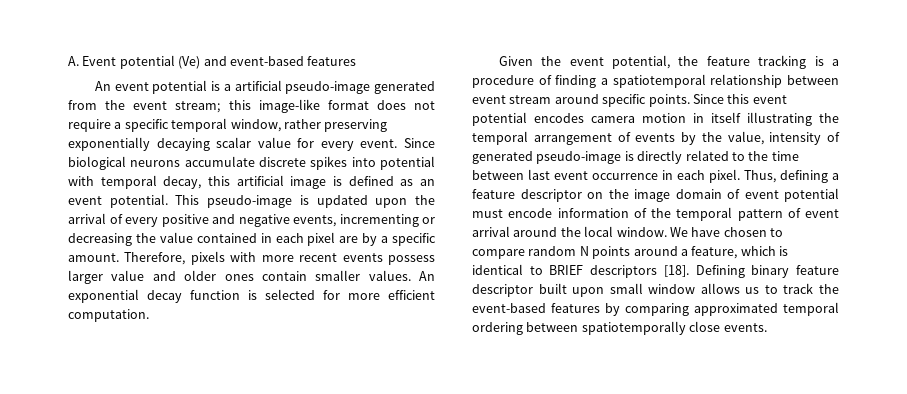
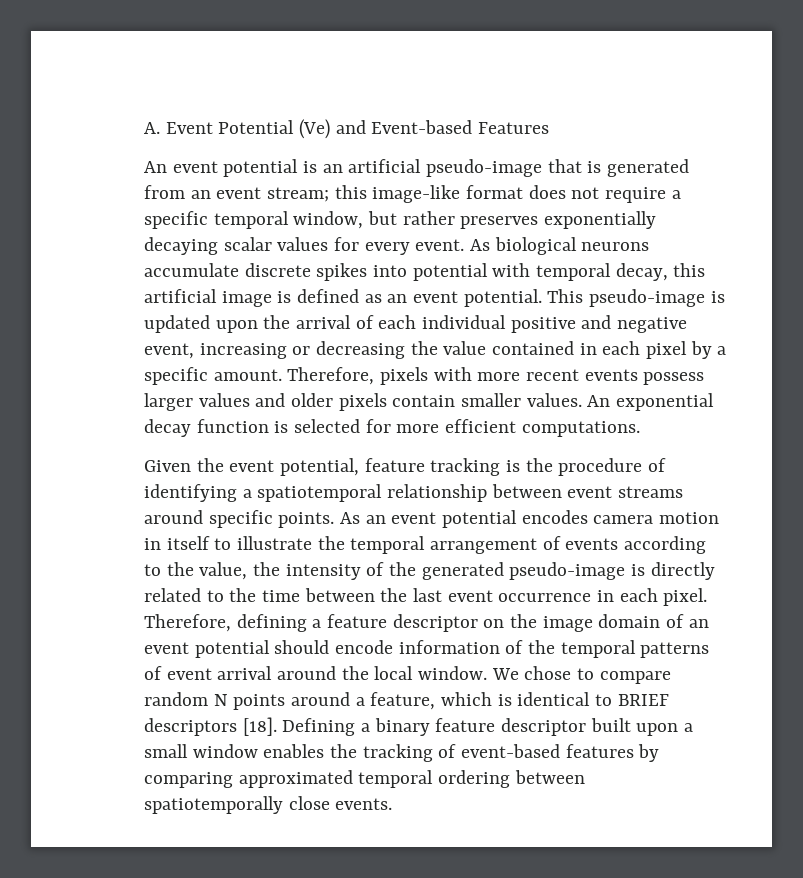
- A. Event potential (Ve) and event-based features
+ A. Event Potential (Ve) and Event-based Features
- An event potential is a artificial pseudo-image generated from the event stream; this image-like format does not require a specific temporal window, rather preserving exponentially decaying scalar value for every event.
+ An event potential is an artificial pseudo-image that is generated from an event stream; this image-like format does not require a specific temporal window, but rather preserves exponentially decaying scalar values for every event.
- Since biological neurons accumulate discrete spikes into potential with temporal decay, this artificial image is defined as an event potential.
+ As biological neurons accumulate discrete spikes into potential with temporal decay, this artificial image is defined as an event potential.
- This pseudo-image is updated upon the arrival of every positive and negative events, incrementing or decreasing the value contained in each pixel are by a specific amount.
+ This pseudo-image is updated upon the arrival of each individual positive and negative event, increasing or decreasing the value contained in each pixel by a specific amount.
- Therefore, pixels with more recent events possess larger value and older ones contain smaller values.
+ Therefore, pixels with more recent events possess larger values and older pixels contain smaller values.
- An exponential decay function is selected for more efficient computation.
+ An exponential decay function is selected for more efficient computations.
- Given the event potential, the feature tracking is a procedure of finding a spatiotemporal relationship between event stream around specific points.
+ Given the event potential, feature tracking is the procedure of identifying a spatiotemporal relationship between event streams around specific points.
- Since this event potential encodes camera motion in itself illustrating the temporal arrangement of events by the value, intensity of generated pseudo-image is directly related to the time between last event occurrence in each pixel.
+ As an event potential encodes camera motion in itself to illustrate the temporal arrangement of events according to the value, the intensity of the generated pseudo-image is directly related to the time between the last event occurrence in each pixel.
- Thus, defining a feature descriptor on the image domain of event potential must encode information of the temporal pattern of event arrival around the local window.
+ Therefore, defining a feature descriptor on the image domain of an event potential should encode information of the temporal patterns of event arrival around the local window.
- We have chosen to compare random N points around a feature, which is identical to BRIEF descriptors [18].
+ We chose to compare random N points around a feature, which is identical to BRIEF descriptors [18].
- Defining binary feature descriptor built upon small window allows us to track the event-based features by comparing approximated temporal ordering between spatiotemporally close events.
+ Defining a binary feature descriptor built upon a small window enables the tracking of event-based features by comparing approximated temporal ordering between spatiotemporally close events.

